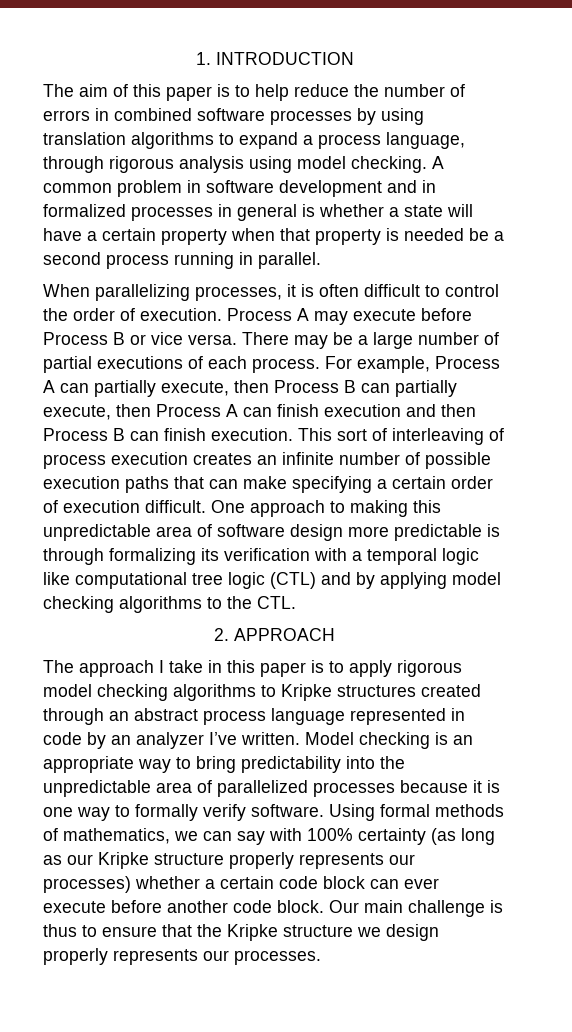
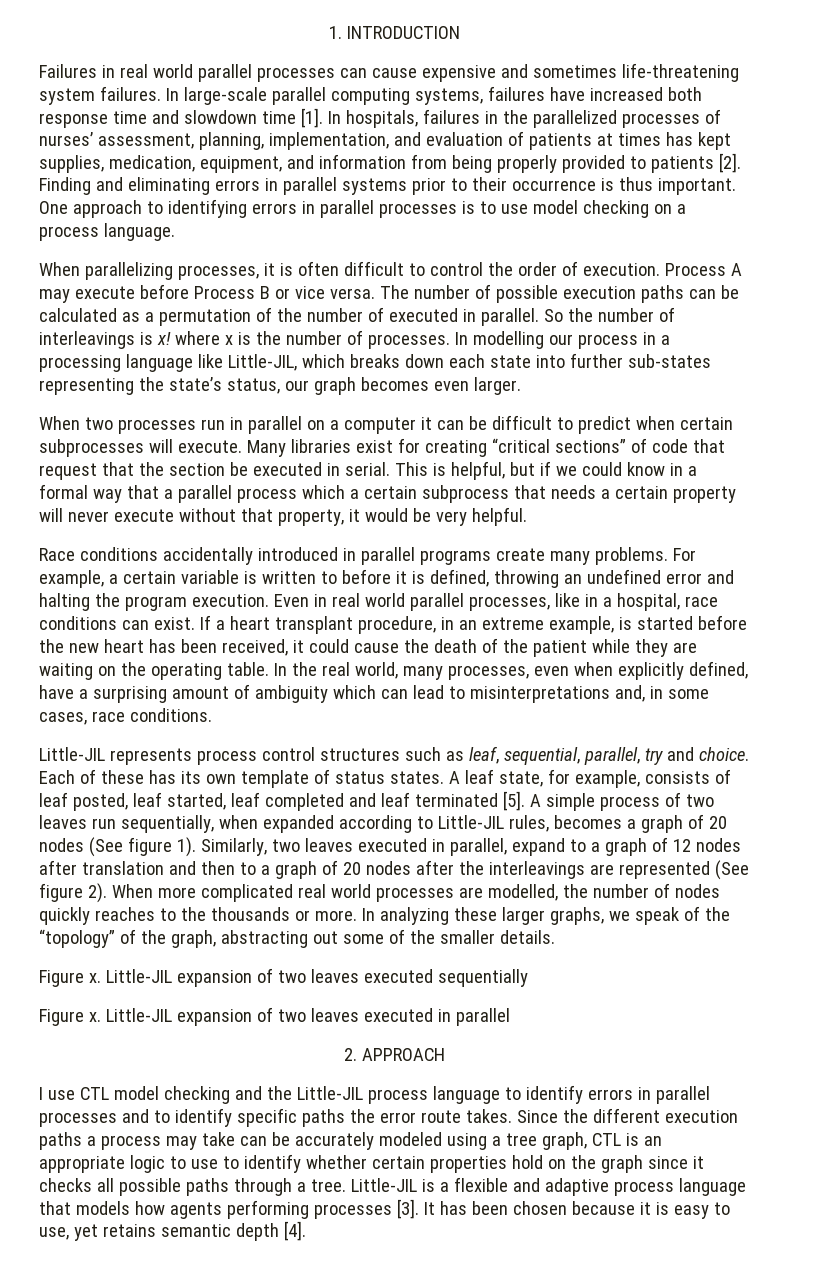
- The aim of this paper is to help reduce the number of errors in combined software processes by using translation algorithms to expand a process language, through rigorous analysis using model checking. A common problem in software development and in formalized processes in general is whether a state will have a certain property when that property is needed be a second process running in parallel.
+ Failures in real world parallel processes can cause expensive and sometimes life-threatening system failures. In large-scale parallel computing systems, failures have increased both response time and slowdown time [1]. In hospitals, failures in the parallelized processes of nurses’ assessment, planning, implementation, and evaluation of patients at times has kept supplies, medication, equipment, and information from being properly provided to patients [2]. Finding and eliminating errors in parallel systems prior to their occurrence is thus important. One approach to identifying errors in parallel processes is to use model checking on a process language.
- There may be a large number of partial executions of each process. For example, Process A can partially execute, then Process B can partially execute, then Process A can finish execution and then Process B can finish execution. This sort of interleaving of process execution creates an infinite number of possible execution paths that can make specifying a certain order of execution difficult. One approach to making this unpredictable area of software design more predictable is through formalizing its verification with a temporal logic like computational tree logic (CTL) and by applying model checking algorithms to the CTL.
+ The number of possible execution paths can be calculated as a permutation of the number of executed in parallel. So the number of interleavings is x! where x is the number of processes. In modelling our process in a processing language like Little-JIL, which breaks down each state into further sub-states representing the state’s status, our graph becomes even larger.
+ When two processes run in parallel on a computer it can be difficult to predict when certain subprocesses will execute. Many libraries exist for creating “critical sections” of code that request that the section be executed in serial. This is helpful, but if we could know in a formal way that a parallel process which a certain subprocess that needs a certain property will never execute without that property, it would be very helpful.
+ Race conditions accidentally introduced in parallel programs create many problems. For example, a certain variable is written to before it is defined, throwing an undefined error and halting the program execution. Even in real world parallel processes, like in a hospital, race conditions can exist. If a heart transplant procedure, in an extreme example, is started before the new heart has been received, it could cause the death of the patient while they are waiting on the operating table. In the real world, many processes, even when explicitly defined, have a surprising amount of ambiguity which can lead to misinterpretations and, in some cases, race conditions.
+ Little-JIL represents process control structures such as leaf, sequential, parallel, try and choice. Each of these has its own template of status states. A leaf state, for example, consists of leaf posted, leaf started, leaf completed and leaf terminated [5]. A simple process of two leaves run sequentially, when expanded according to Little-JIL rules, becomes a graph of 20 nodes (See figure 1). Similarly, two leaves executed in parallel, expand to a graph of 12 nodes after translation and then to a graph of 20 nodes after the interleavings are represented (See figure 2). When more complicated real world processes are modelled, the number of nodes quickly reaches to the thousands or more. In analyzing these larger graphs, we speak of the “topology” of the graph, abstracting out some of the smaller details.
+ Figure x. Little-JIL expansion of two leaves executed sequentially
+ Figure x. Little-JIL expansion of two leaves executed in parallel
  2. APPROACH
- The approach I take in this paper is to apply rigorous model checking algorithms to Kripke structures created through an abstract process language represented in code by an analyzer I’ve written. Model checking is an appropriate way to bring predictability into the unpredictable area of parallelized processes because it is one way to formally verify software. Using formal methods of mathematics, we can say with 100% certainty (as long as our Kripke structure properly represents our processes) whether a certain code block can ever execute before another code block. Our main challenge is thus to ensure that the Kripke structure we design properly represents our processes.
+ I use CTL model checking and the Little-JIL process language to identify errors in parallel processes and to identify specific paths the error route takes. Since the different execution paths a process may take can be accurately modeled using a tree graph, CTL is an appropriate logic to use to identify whether certain properties hold on the graph since it checks all possible paths through a tree. Little-JIL is a flexible and adaptive process language that models how agents performing processes [3]. It has been chosen because it is easy to use, yet retains semantic depth [4].

